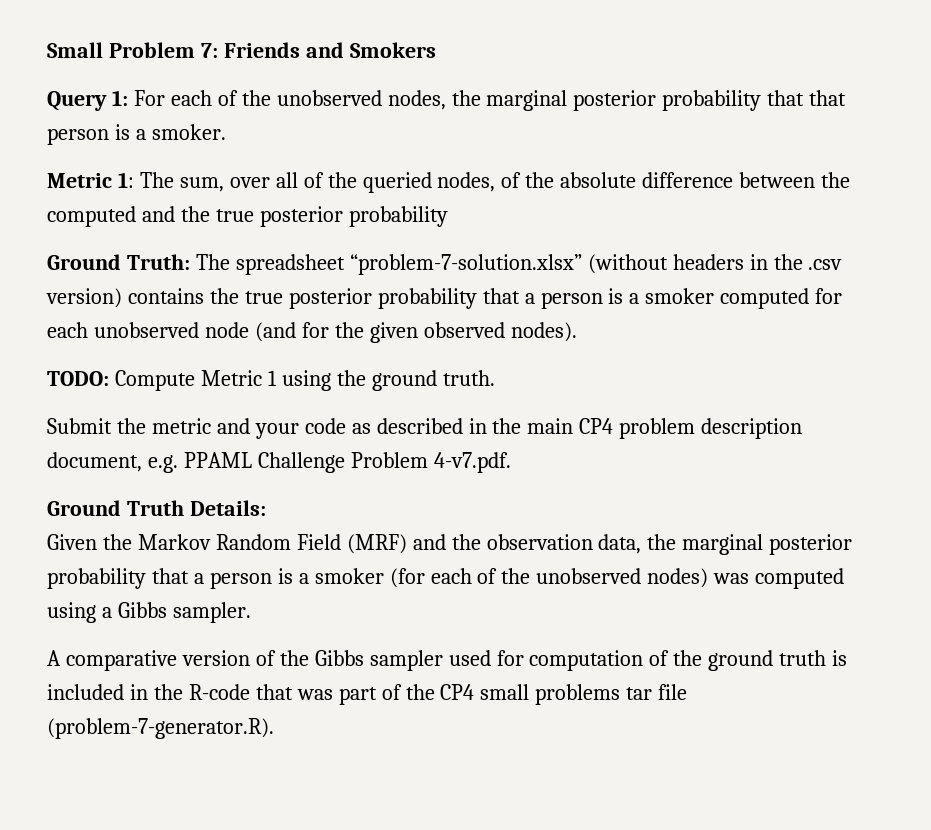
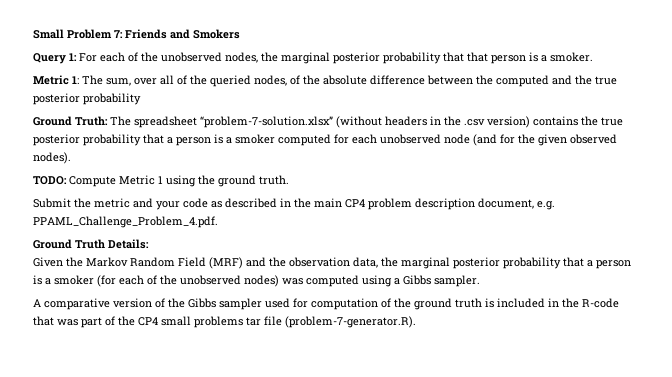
- Submit the metric and your code as described in the main CP4 problem description document, e.g. PPAML Challenge Problem 4-v7.pdf.
+ Submit the metric and your code as described in the main CP4 problem description document, e.g. PPAML_Challenge_Problem_4.pdf.

